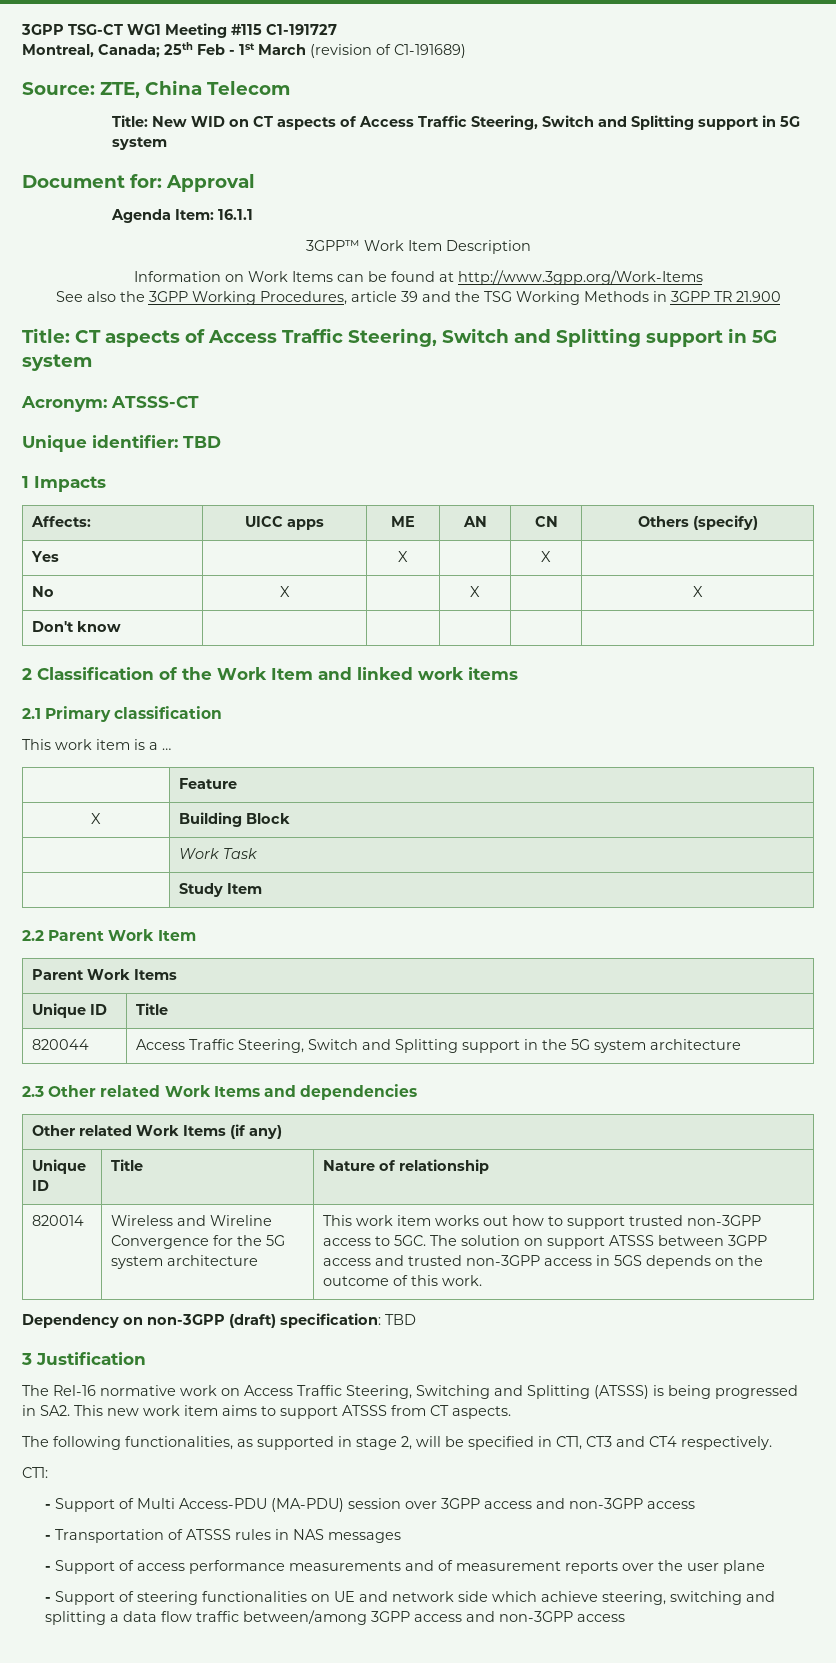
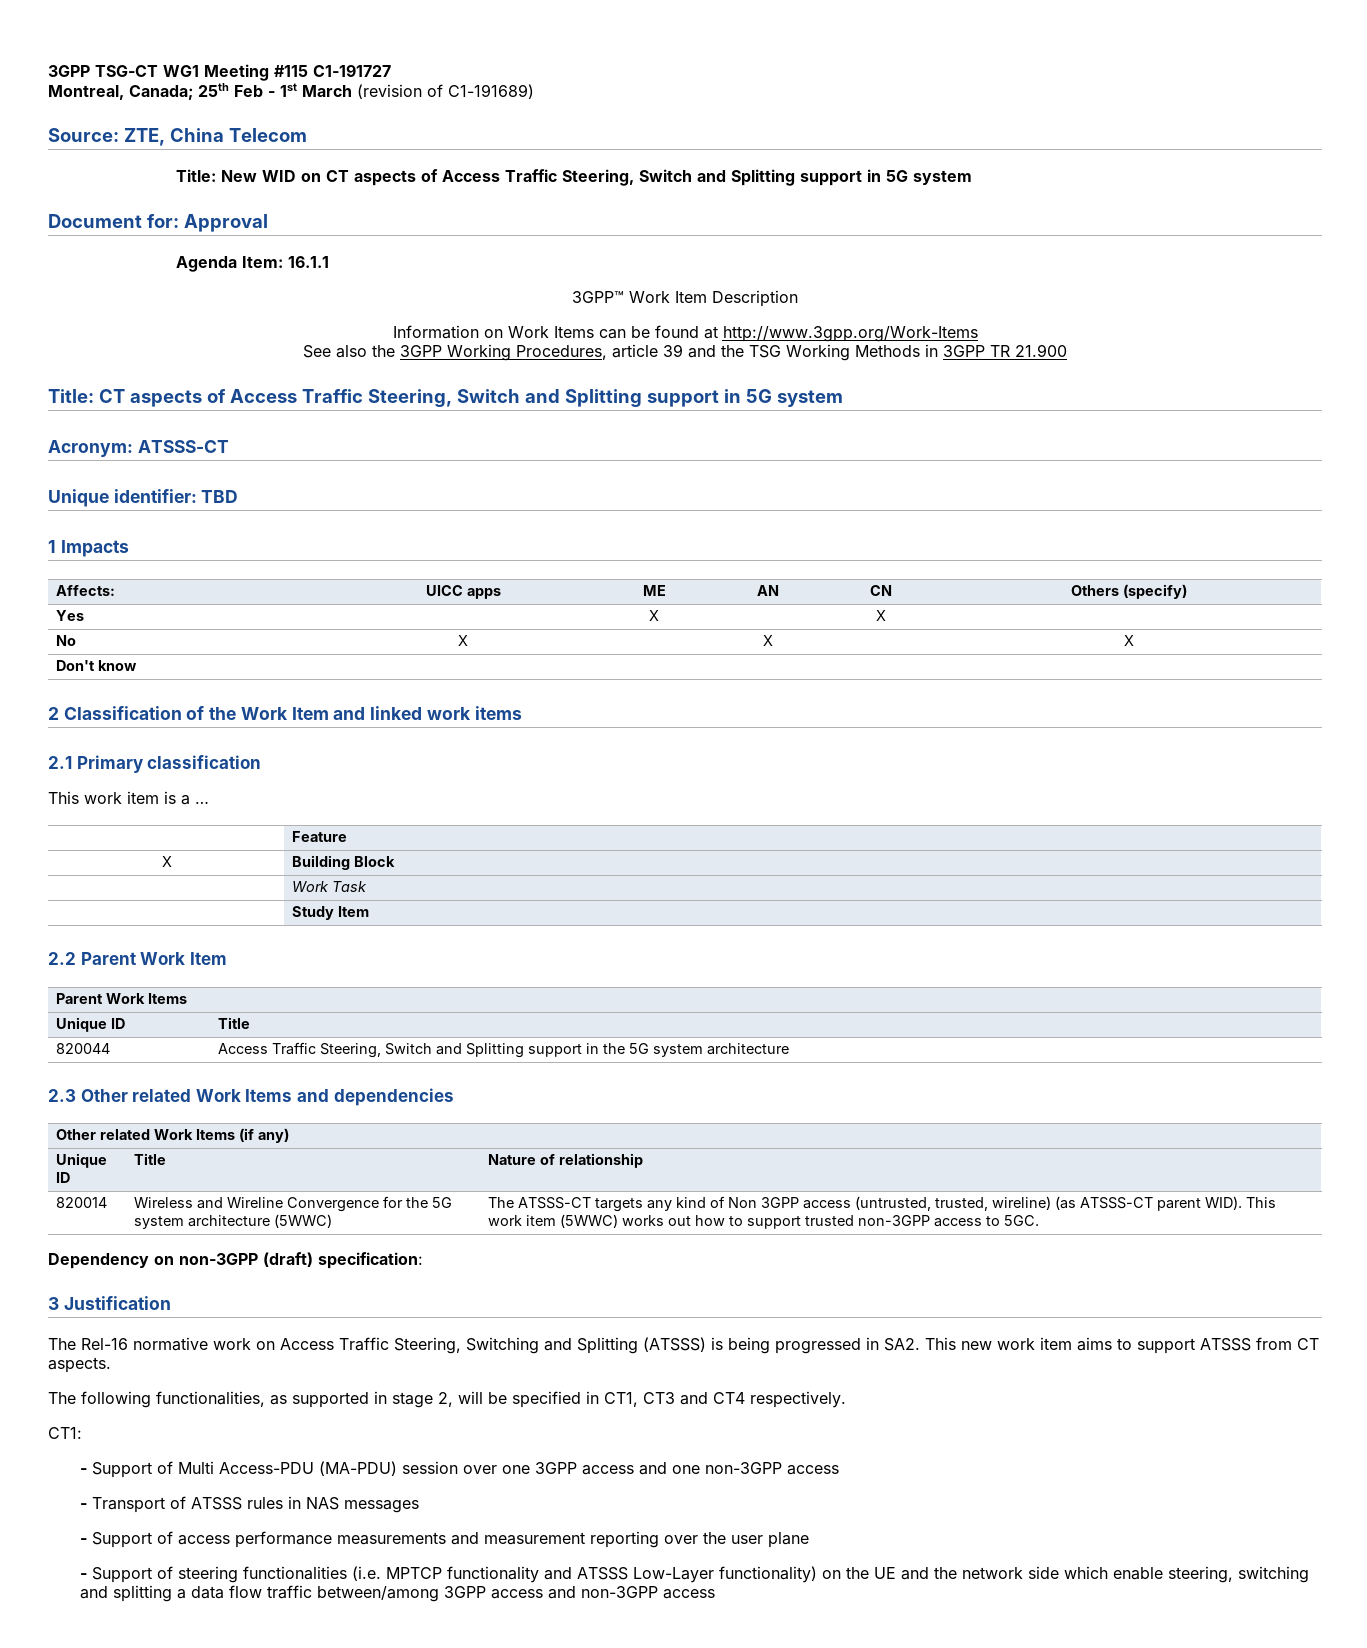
- Wireless and Wireline Convergence for the 5G system architecture | This work item works out how to support trusted non-3GPP access to 5GC. The solution on support ATSSS between 3GPP access and trusted non-3GPP access in 5GS depends on the outcome of this work.
+ Wireless and Wireline Convergence for the 5G system architecture (5WWC) | The ATSSS-CT targets any kind of Non 3GPP access (untrusted, trusted, wireline) (as ATSSS-CT parent WID). This work item (5WWC) works out how to support trusted non-3GPP access to 5GC.
- Dependency on non-3GPP (draft) specification: TBD
+ Dependency on non-3GPP (draft) specification:
- - Support of Multi Access-PDU (MA-PDU) session over 3GPP access and non-3GPP access
+ - Support of Multi Access-PDU (MA-PDU) session over one 3GPP access and one non-3GPP access
- - Transportation of ATSSS rules in NAS messages
+ - Transport of ATSSS rules in NAS messages
- - Support of access performance measurements and of measurement reports over the user plane
+ - Support of access performance measurements and measurement reporting over the user plane
- - Support of steering functionalities on UE and network side which achieve steering, switching and splitting a data flow traffic between/among 3GPP access and non-3GPP access
+ - Support of steering functionalities (i.e. MPTCP functionality and ATSSS Low-Layer functionality) on the UE and the network side which enable steering, switching and splitting a data flow traffic between/among 3GPP access and non-3GPP access

